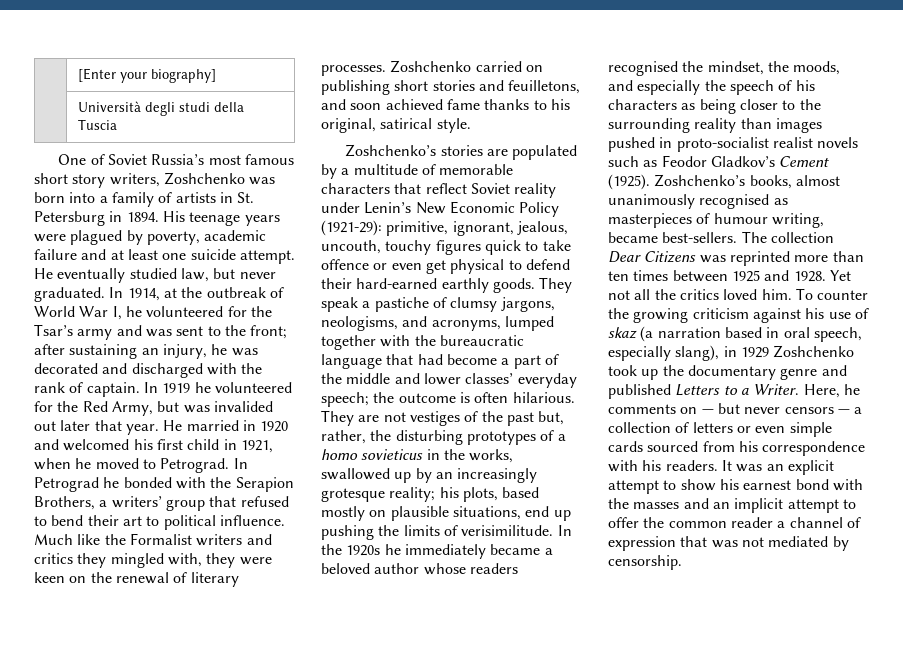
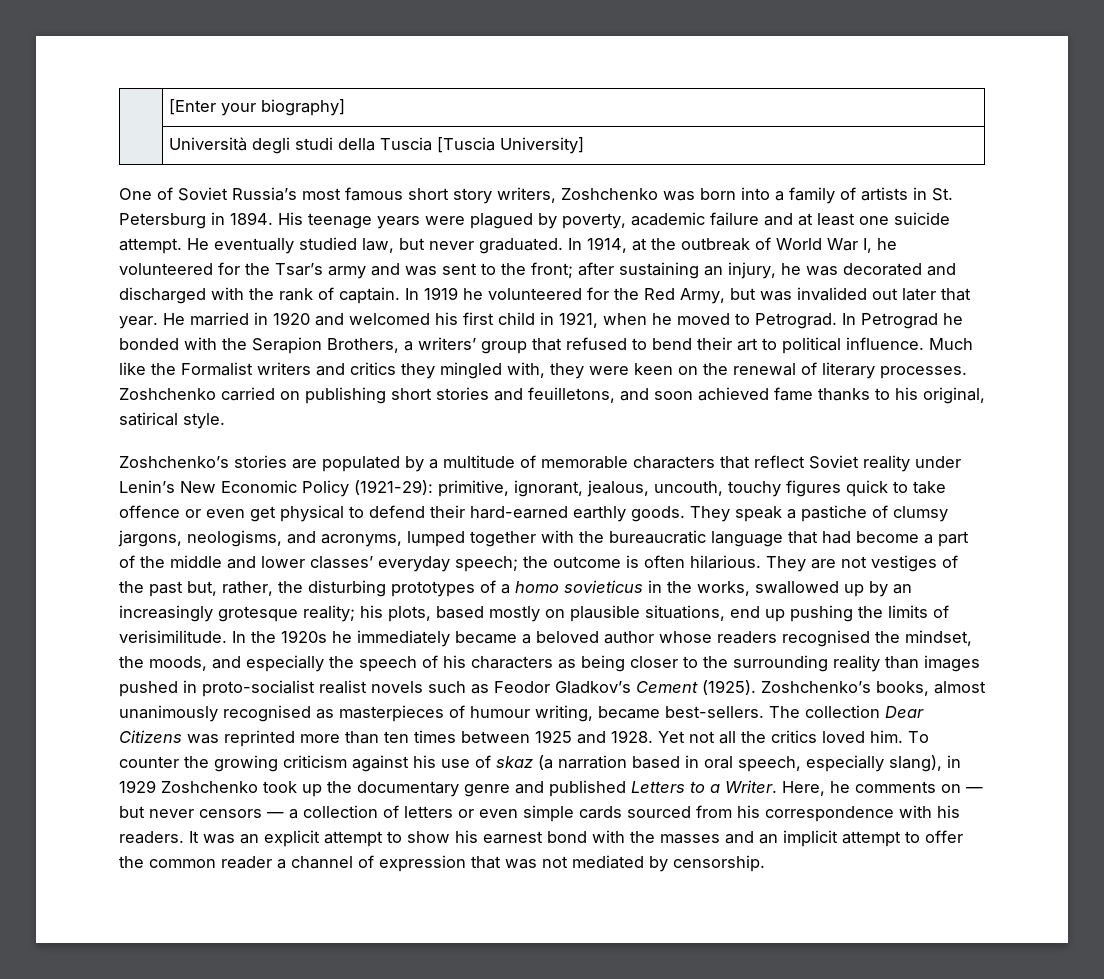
- | Università degli studi della Tuscia
+ | Università degli studi della Tuscia [Tuscia University]

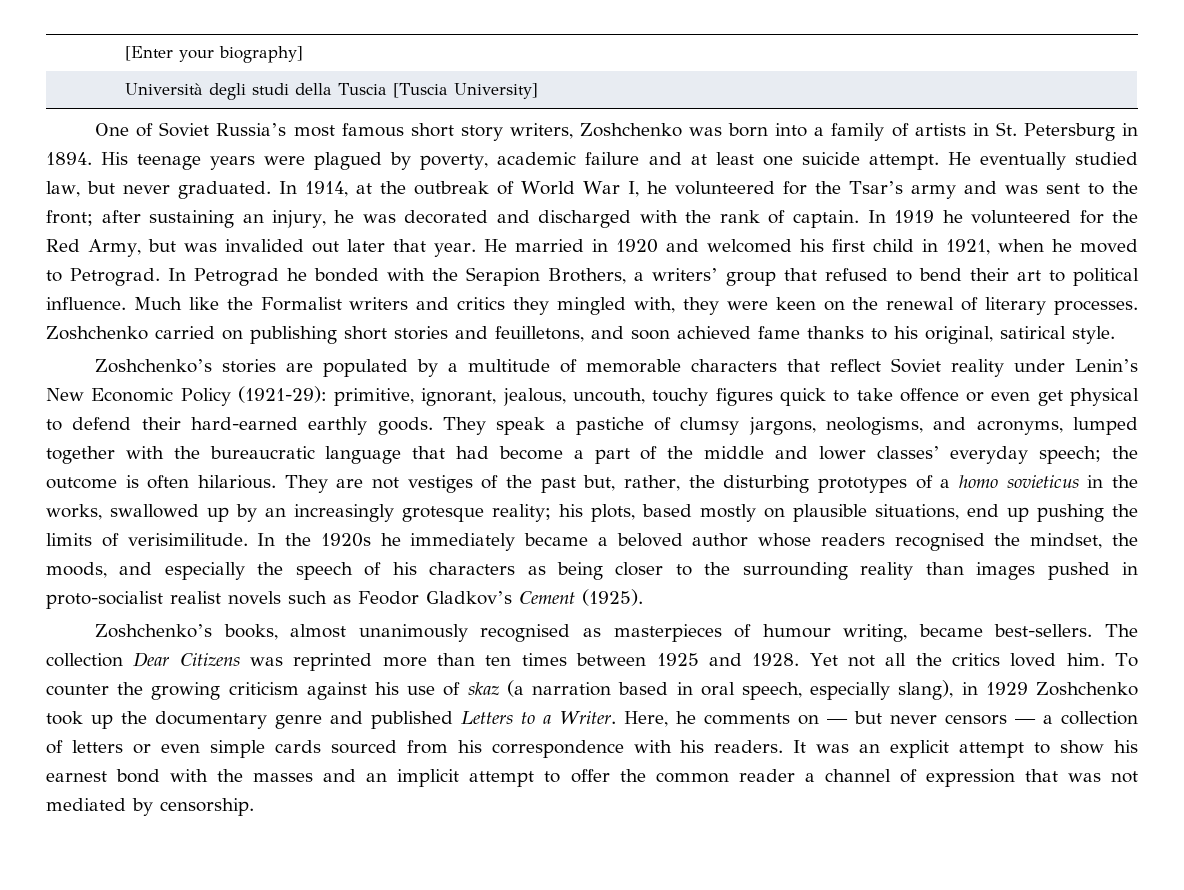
- In the 1920s he immediately became a beloved author whose readers recognised the mindset, the moods, and especially the speech of his characters as being closer to the surrounding reality than images pushed in proto-socialist realist novels such as Feodor Gladkov’s Cement (1925). Zoshchenko’s books, almost unanimously recognised as masterpieces of humour writing, became best-sellers.
+ In the 1920s he immediately became a beloved author whose readers recognised the mindset, the moods, and especially the speech of his characters as being closer to the surrounding reality than images pushed in proto-socialist realist novels such as Feodor Gladkov’s Cement (1925).
+ Zoshchenko’s books, almost unanimously recognised as masterpieces of humour writing, became best-sellers.

